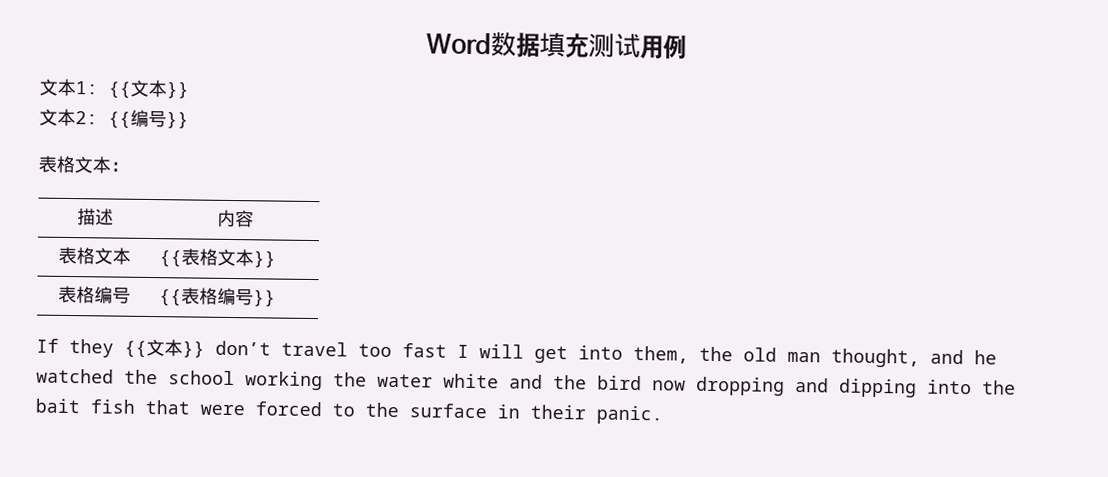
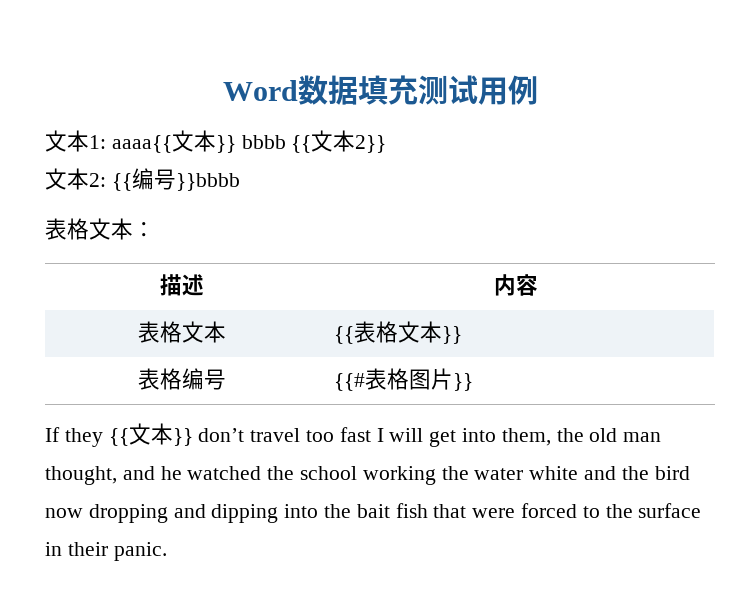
- 文本1: {{文本}}
+ 文本1: aaaa{{文本}} bbbb {{文本2}}
- 文本2: {{编号}}
+ 文本2: {{编号}}bbbb
- 表格编号 | {{表格编号}}
+ 表格编号 | {{#表格图片}}

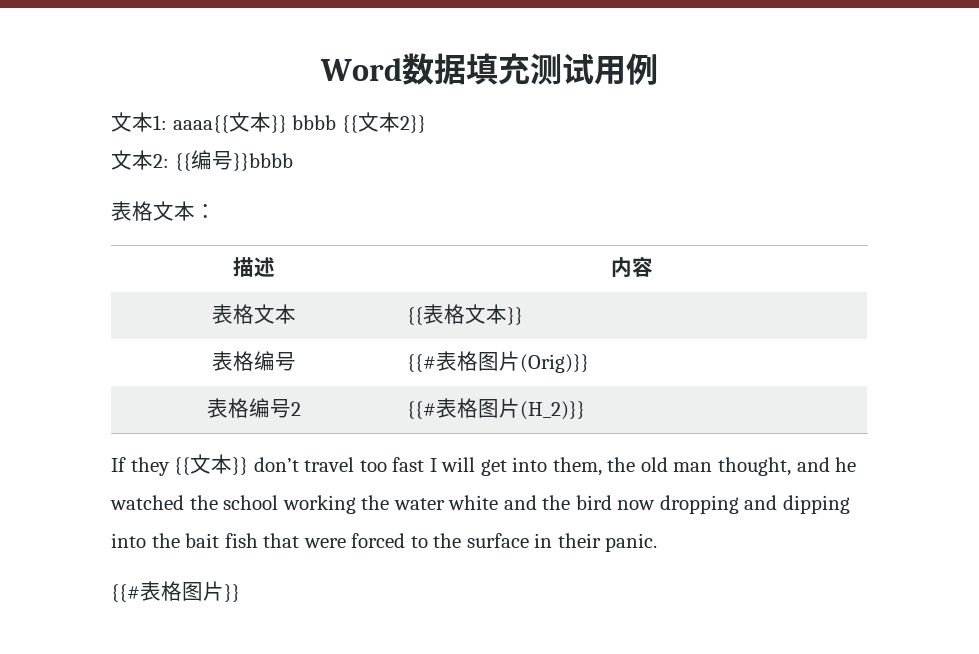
- 表格编号 | {{#表格图片}}
+ 表格编号 | {{#表格图片(Orig)}}
+ 表格编号2 | {{#表格图片(H_2)}}
+ {{#表格图片}}

